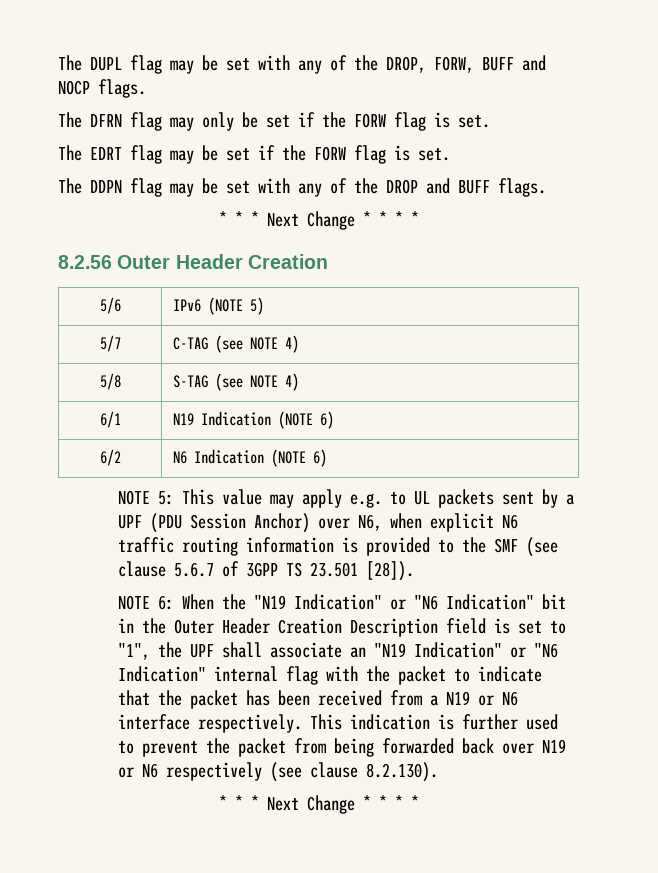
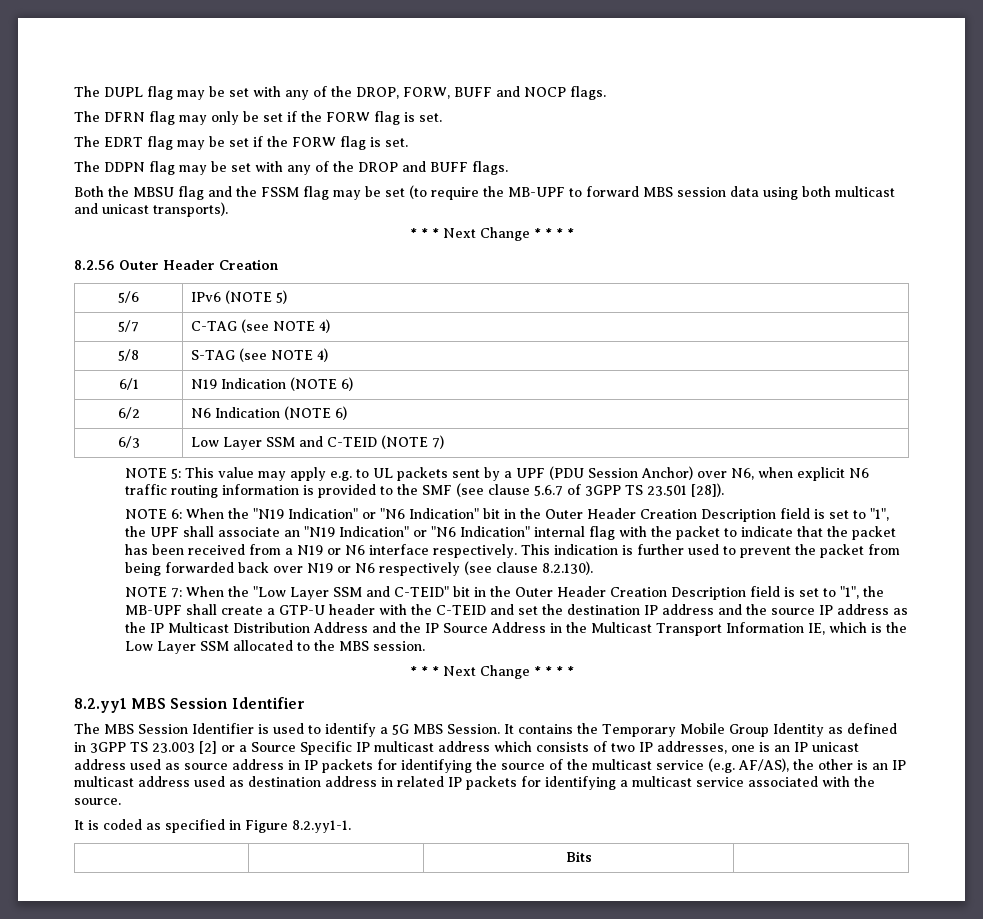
+ Both the MBSU flag and the FSSM flag may be set (to require the MB-UPF to forward MBS session data using both multicast and unicast transports).
+ 6/3 | Low Layer SSM and C-TEID (NOTE 7)
  This indication is further used to prevent the packet from being forwarded back over N19 or N6 respectively (see clause 8.2.130).
+ NOTE 7: When the "Low Layer SSM and C-TEID" bit in the Outer Header Creation Description field is set to "1", the MB-UPF shall create a GTP-U header with the C-TEID and set the destination IP address and the source IP address as the IP Multicast Distribution Address and the IP Source Address in the Multicast Transport Information IE, which is the Low Layer SSM allocated to the MBS session.
  * * * Next Change * * * *
+ 8.2.yy1 MBS Session Identifier
+ The MBS Session Identifier is used to identify a 5G MBS Session. It contains the Temporary Mobile Group Identity as defined in 3GPP TS 23.003 [2] or a Source Specific IP multicast address which consists of two IP addresses, one is an IP unicast address used as source address in IP packets for identifying the source of the multicast service (e.g. AF/AS), the other is an IP multicast address used as destination address in related IP packets for identifying a multicast service associated with the source.
+ It is coded as specified in Figure 8.2.yy1-1.
+ | | Bits |

